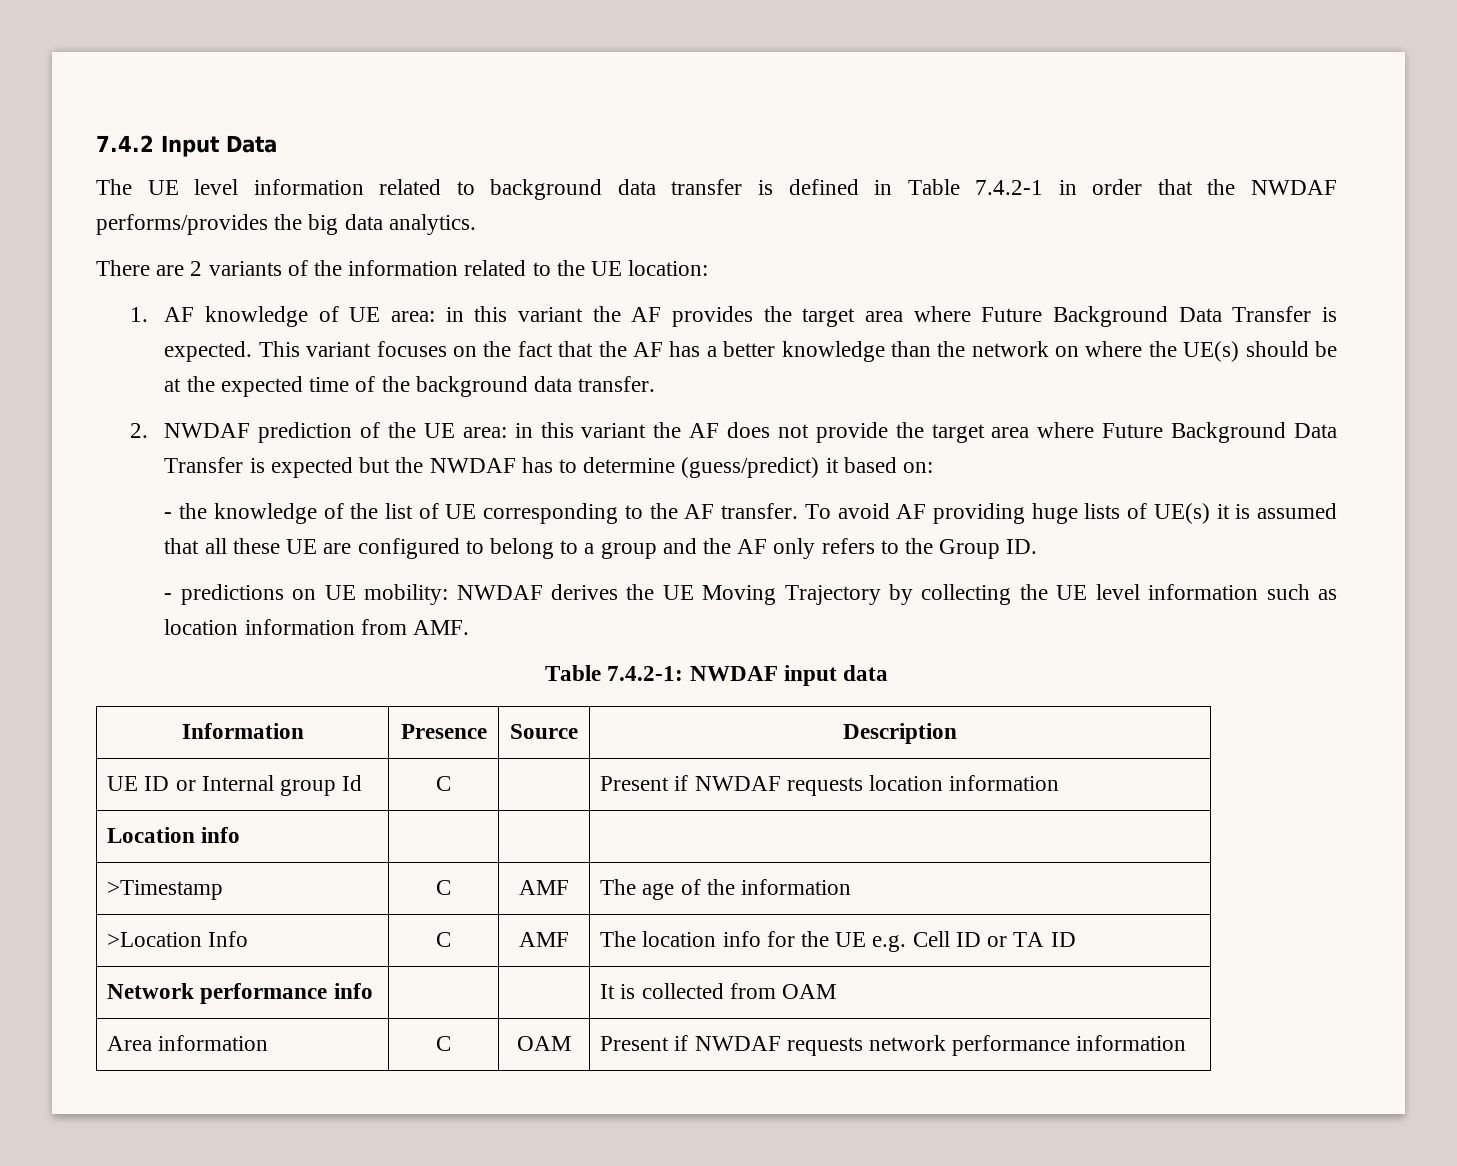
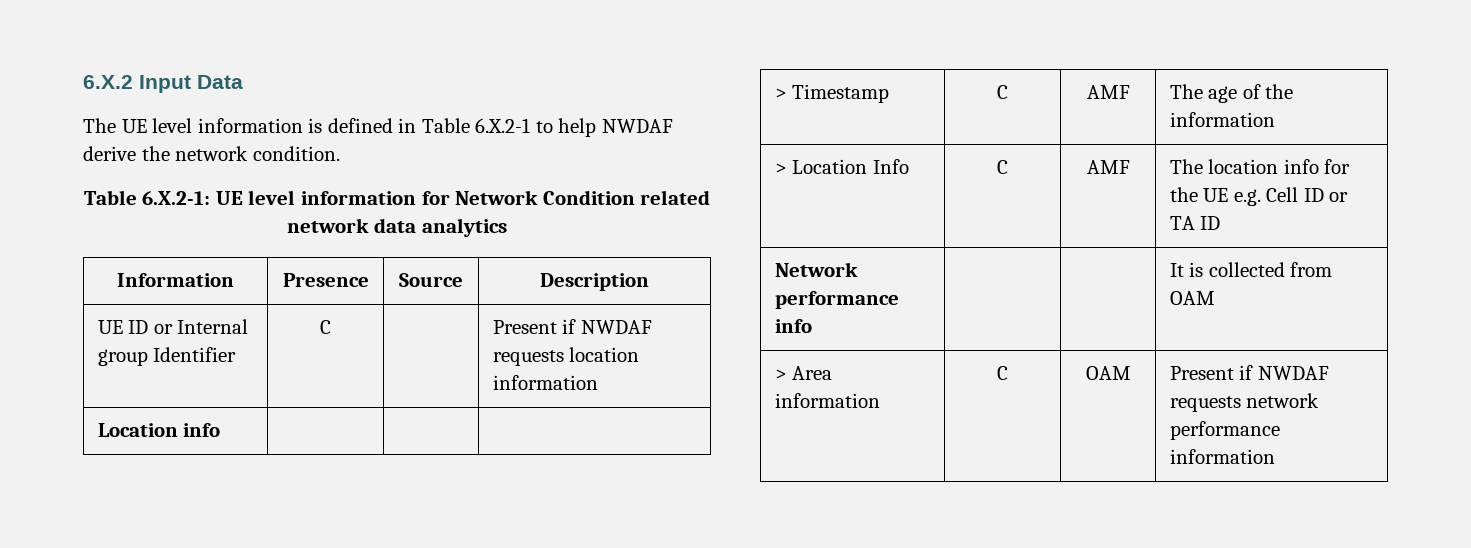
- 7.4.2 Input Data
+ 6.X.2 Input Data
- The UE level information related to background data transfer is defined in Table 7.4.2-1 in order that the NWDAF performs/provides the big data analytics.
- There are 2 variants of the information related to the UE location:
- 1. AF knowledge of UE area: in this variant the AF provides the target area where Future Background Data Transfer is expected. This variant focuses on the fact that the AF has a better knowledge than the network on where the UE(s) should be at the expected time of the background data transfer.
- 2. NWDAF prediction of the UE area: in this variant the AF does not provide the target area where Future Background Data Transfer is expected but the NWDAF has to determine (guess/predict) it based on:
- ‐ the knowledge of the list of UE corresponding to the AF transfer. To avoid AF providing huge lists of UE(s) it is assumed that all these UE are configured to belong to a group and the AF only refers to the Group ID.
- ‐ predictions on UE mobility: NWDAF derives the UE Moving Trajectory by collecting the UE level information such as location information from AMF.
- Table 7.4.2-1: NWDAF input data
+ The UE level information is defined in Table 6.X.2-1 to help NWDAF derive the network condition.
+ Table 6.X.2-1: UE level information for Network Condition related network data analytics
- UE ID or Internal group Id | C | | Present if NWDAF requests location information
+ UE ID or Internal group Identifier | C | | Present if NWDAF requests location information
- >Timestamp | C | AMF | The age of the information
+ > Timestamp | C | AMF | The age of the information
- >Location Info | C | AMF | The location info for the UE e.g. Cell ID or TA ID
+ > Location Info | C | AMF | The location info for the UE e.g. Cell ID or TA ID
- Area information | C | OAM | Present if NWDAF requests network performance information
+ > Area information | C | OAM | Present if NWDAF requests network performance information

